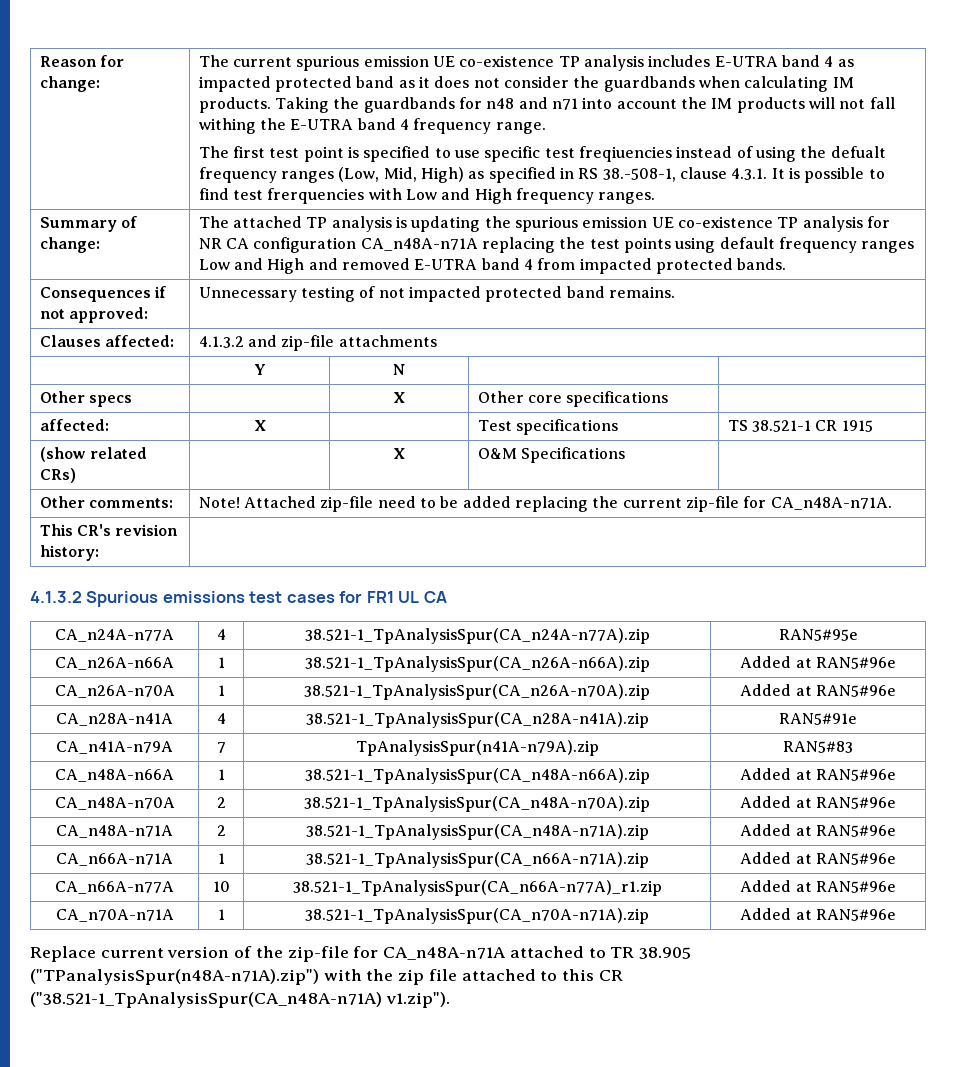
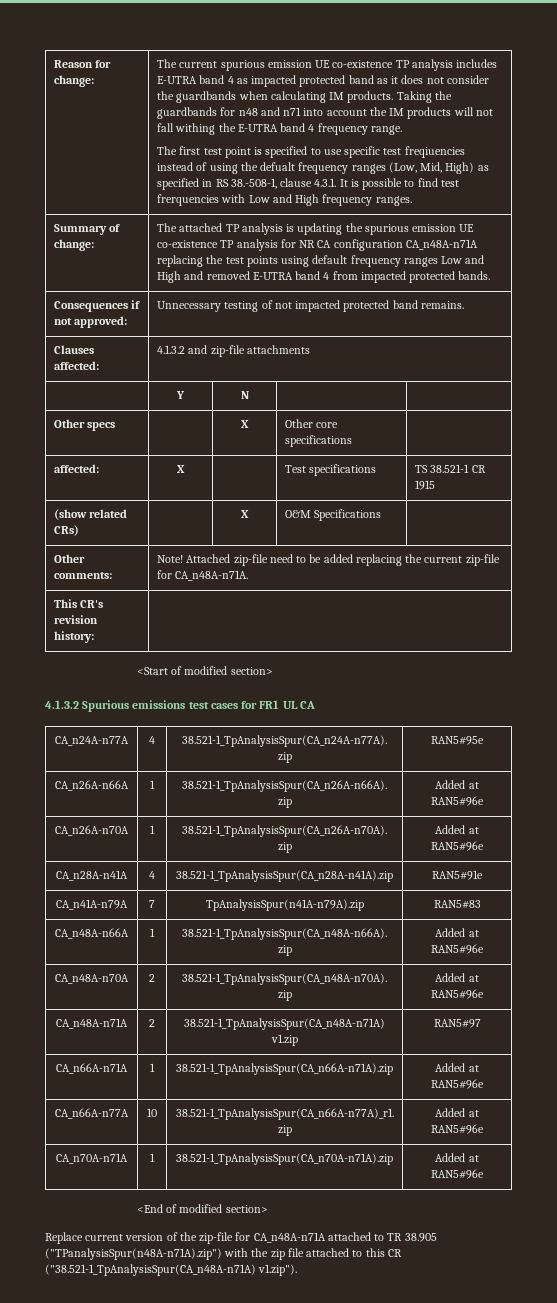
+ <Start of modified section>
- CA_n48A-n71A | 2 | 38.521-1_TpAnalysisSpur(CA_n48A-n71A).zip | Added at RAN5#96e
+ CA_n48A-n71A | 2 | 38.521-1_TpAnalysisSpur(CA_n48A-n71A) v1.zip | RAN5#97
+ <End of modified section>

